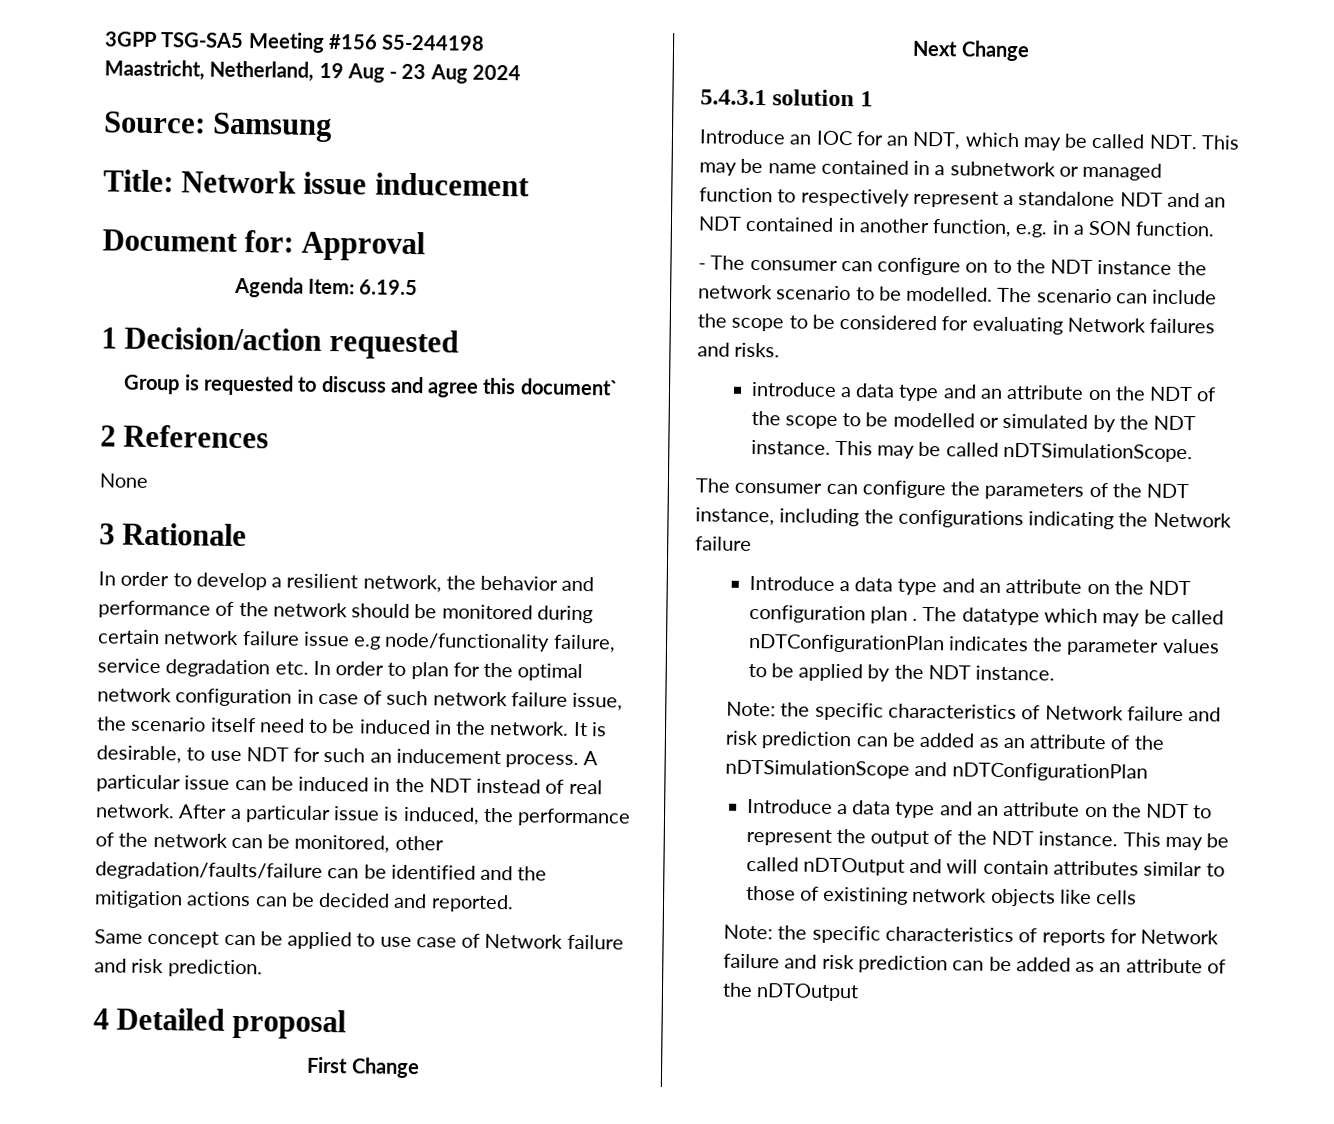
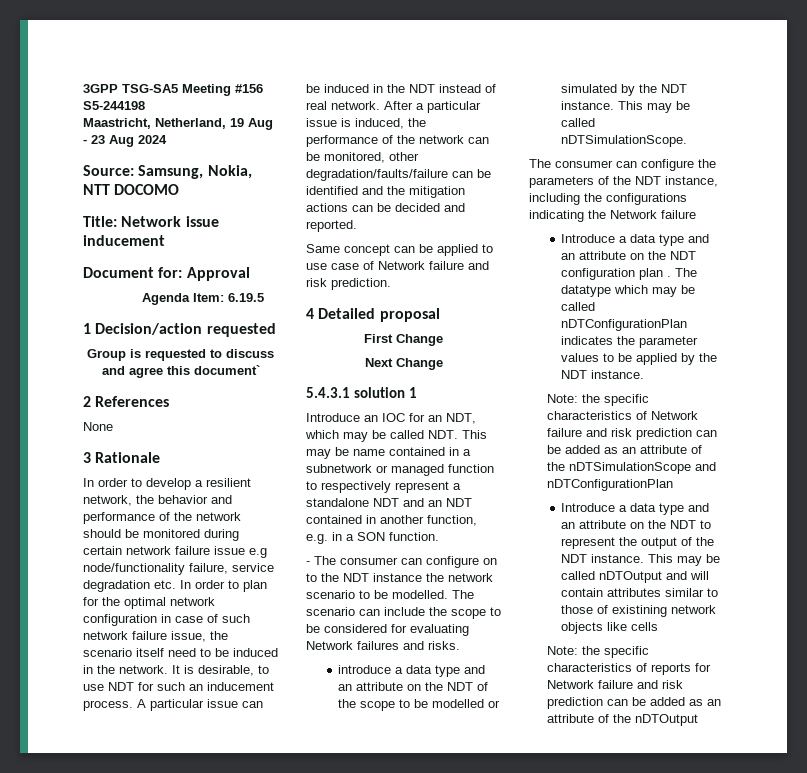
- Source: Samsung
+ Source: Samsung, Nokia, NTT DOCOMO

